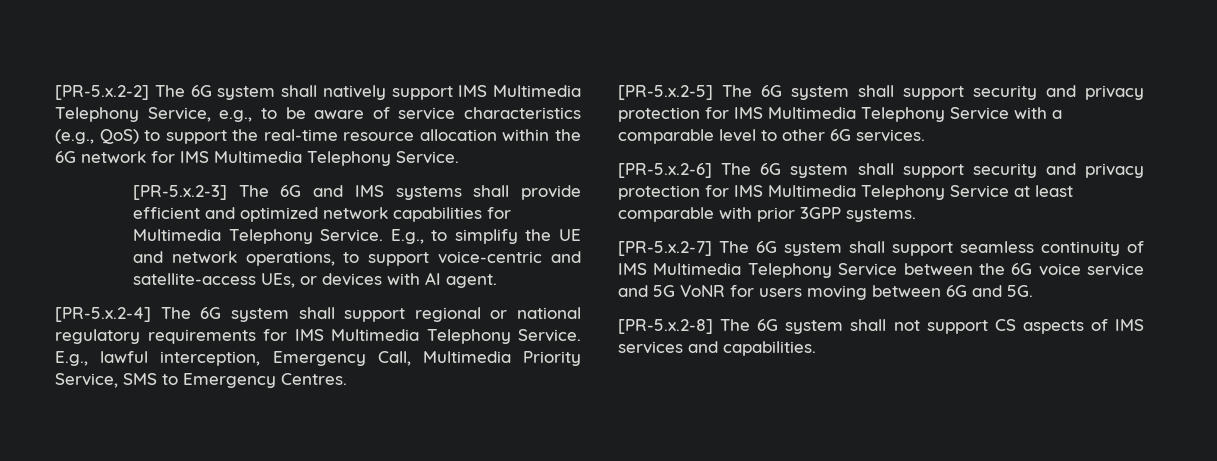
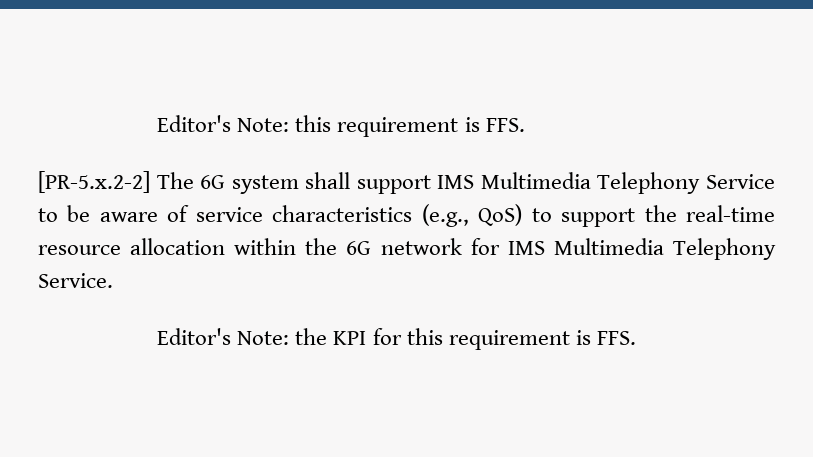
+ Editor's Note: this requirement is FFS.
- [PR-5.x.2-2] The 6G system shall natively support IMS Multimedia Telephony Service, e.g., to be aware of service characteristics (e.g., QoS) to support the real-time resource allocation within the 6G network for IMS Multimedia Telephony Service.
+ [PR-5.x.2-2] The 6G system shall support IMS Multimedia Telephony Service to be aware of service characteristics (e.g., QoS) to support the real-time resource allocation within the 6G network for IMS Multimedia Telephony Service.
- [PR-5.x.2-3] The 6G and IMS systems shall provide efficient and optimized network capabilities for Multimedia Telephony Service. E.g., to simplify the UE and network operations, to support voice-centric and satellite-access UEs, or devices with AI agent.
- [PR-5.x.2-4] The 6G system shall support regional or national regulatory requirements for IMS Multimedia Telephony Service. E.g., lawful interception, Emergency Call, Multimedia Priority Service, SMS to Emergency Centres.
- [PR-5.x.2-5] The 6G system shall support security and privacy protection for IMS Multimedia Telephony Service with a comparable level to other 6G services.
- [PR-5.x.2-6] The 6G system shall support security and privacy protection for IMS Multimedia Telephony Service at least comparable with prior 3GPP systems.
- [PR-5.x.2-7] The 6G system shall support seamless continuity of IMS Multimedia Telephony Service between the 6G voice service and 5G VoNR for users moving between 6G and 5G.
- [PR-5.x.2-8] The 6G system shall not support CS aspects of IMS services and capabilities.
+ Editor's Note: the KPI for this requirement is FFS.

